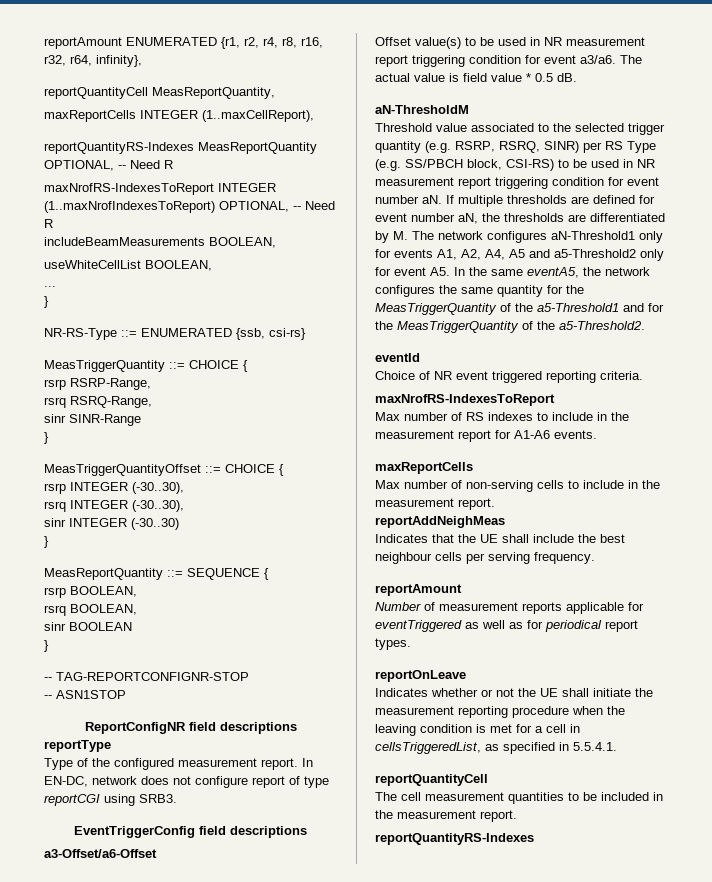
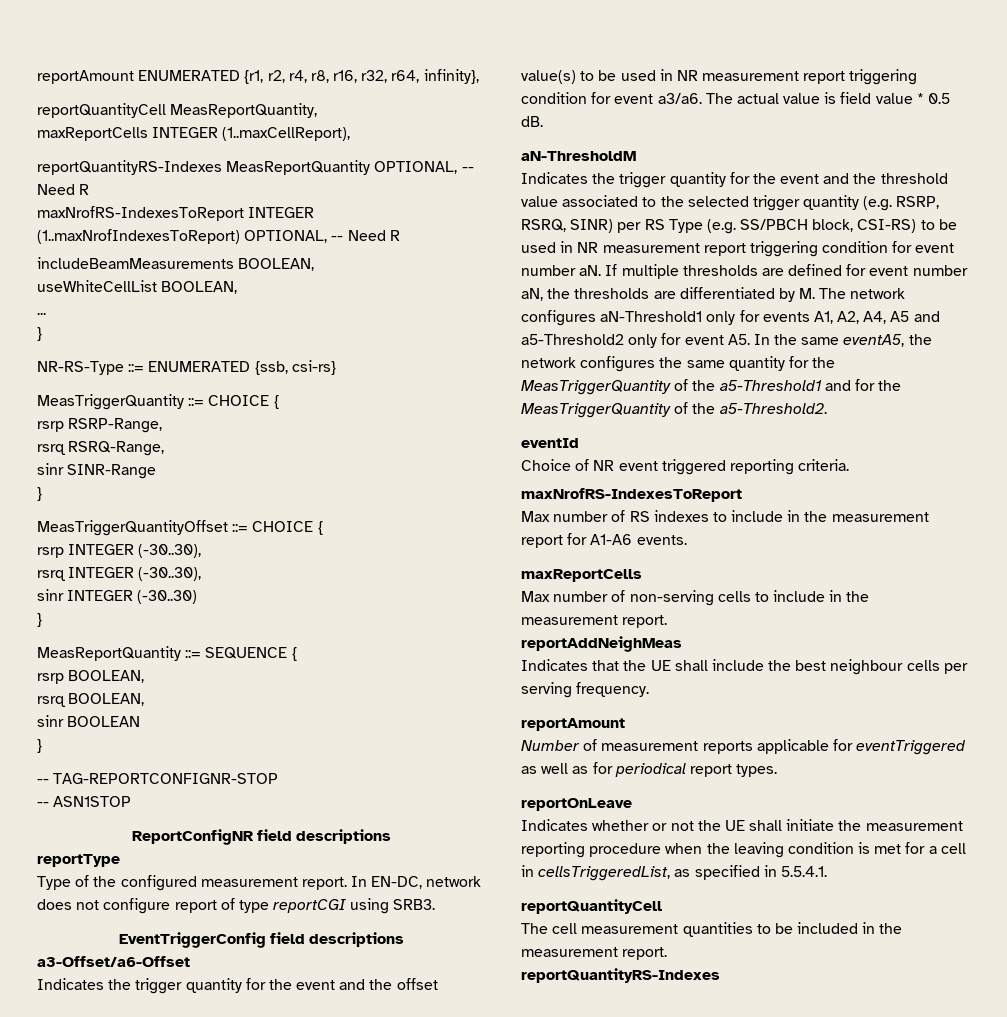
- Offset value(s) to be used in NR measurement report triggering condition for event a3/a6.
+ Indicates the trigger quantity for the event and the offset value(s) to be used in NR measurement report triggering condition for event a3/a6.
- Threshold value associated to the selected trigger quantity (e.g. RSRP, RSRQ, SINR) per RS Type (e.g. SS/PBCH block, CSI-RS) to be used in NR measurement report triggering condition for event number aN.
+ Indicates the trigger quantity for the event and the threshold value associated to the selected trigger quantity (e.g. RSRP, RSRQ, SINR) per RS Type (e.g. SS/PBCH block, CSI-RS) to be used in NR measurement report triggering condition for event number aN.

